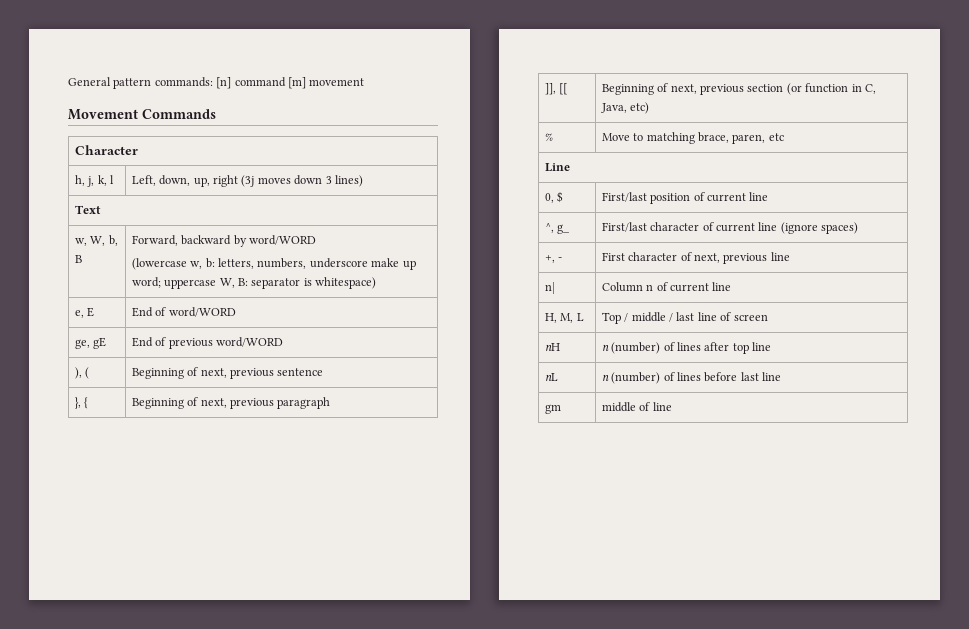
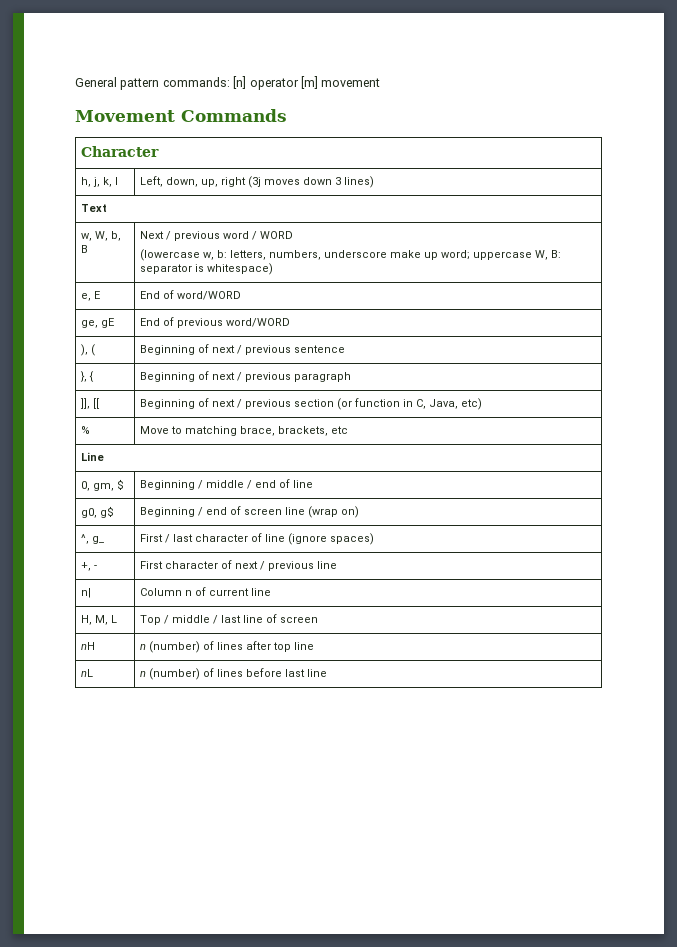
- General pattern commands: [n] command [m] movement
+ General pattern commands: [n] operator [m] movement
- w, W, b, B | Forward, backward by word/WORD
+ w, W, b, B | Next / previous word / WORD
- ), ( | Beginning of next, previous sentence
+ ), ( | Beginning of next / previous sentence
- }, { | Beginning of next, previous paragraph
+ }, { | Beginning of next / previous paragraph
- ]], [[ | Beginning of next, previous section (or function in C, Java, etc)
+ ]], [[ | Beginning of next / previous section (or function in C, Java, etc)
- % | Move to matching brace, paren, etc
+ % | Move to matching brace, brackets, etc
- 0, $ | First/last position of current line
+ 0, gm, $ | Beginning / middle / end of line
+ g0, g$ | Beginning / end of screen line (wrap on)
- ^, g_ | First/last character of current line (ignore spaces)
+ ^, g_ | First / last character of line (ignore spaces)
- +, - | First character of next, previous line
+ +, - | First character of next / previous line
- gm | middle of line

